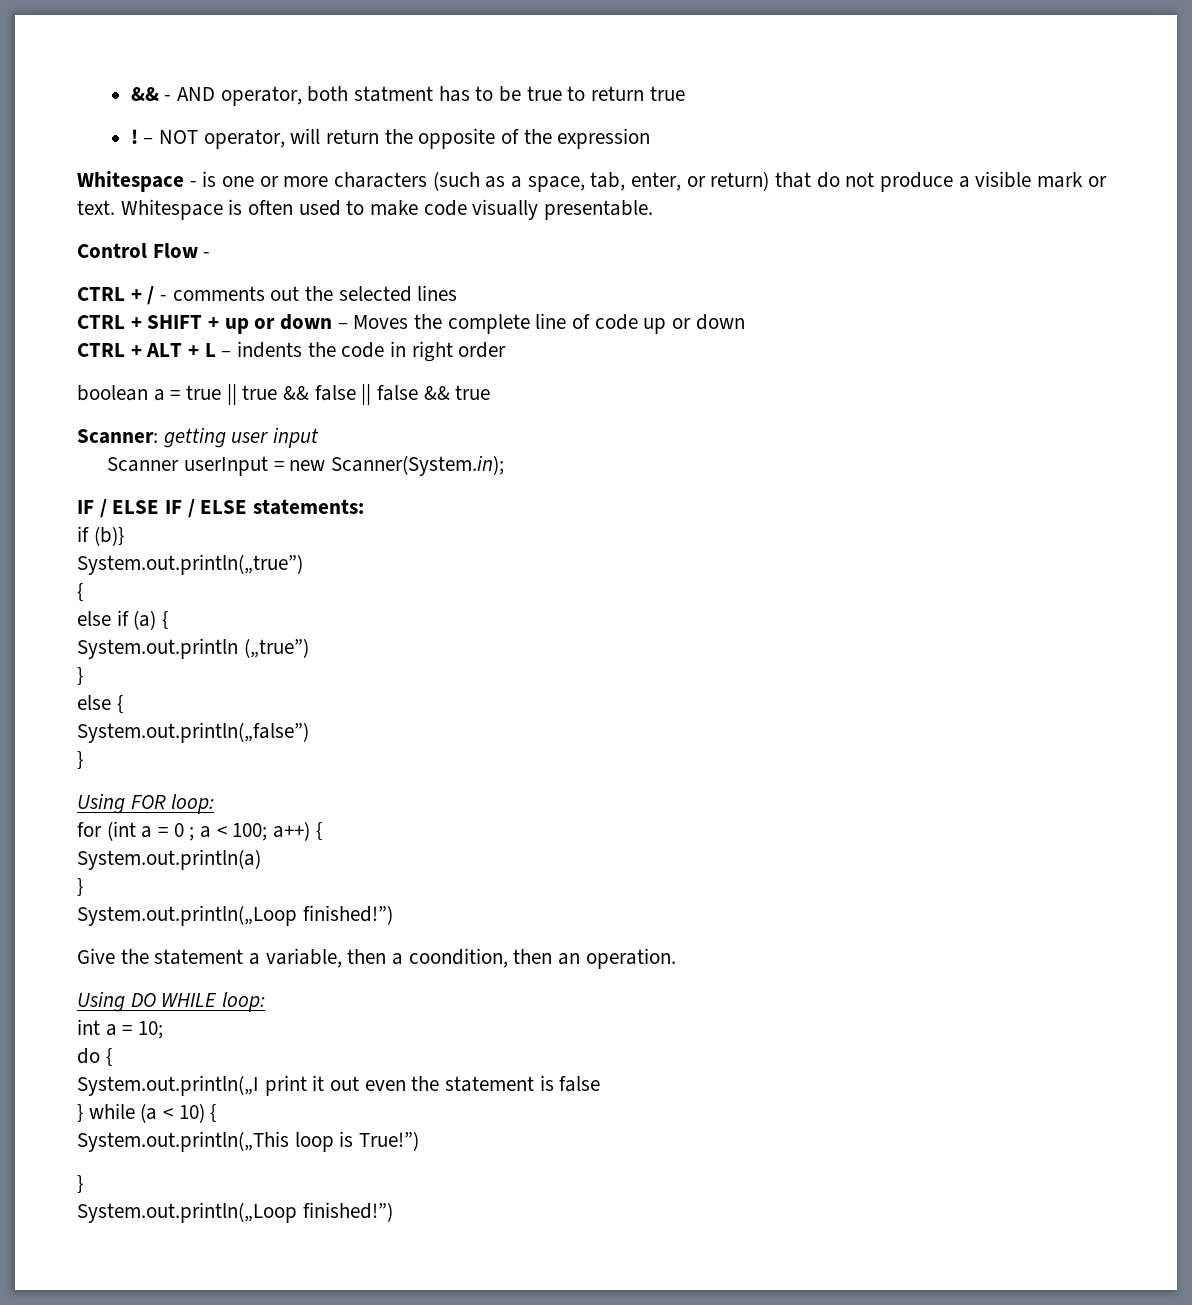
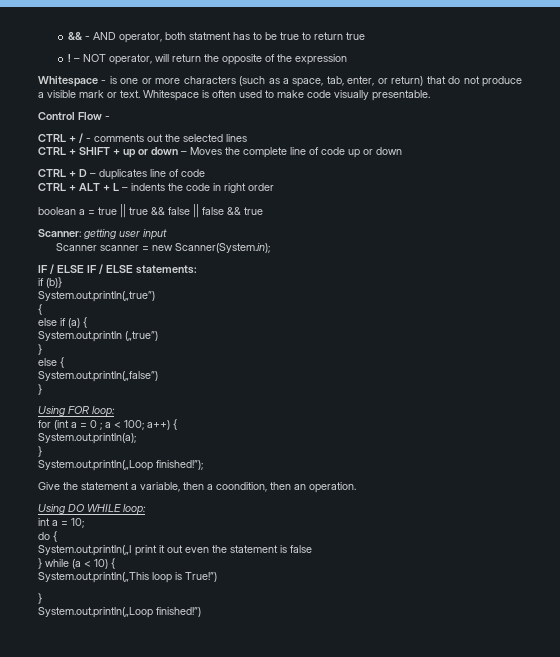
+ CTRL + D – duplicates line of code
- Scanner userInput = new Scanner(System.in);
+ Scanner scanner = new Scanner(System.in);
- System.out.println(a)
+ System.out.println(a);
  }
- System.out.println(„Loop finished!”)
+ System.out.println(„Loop finished!”);

